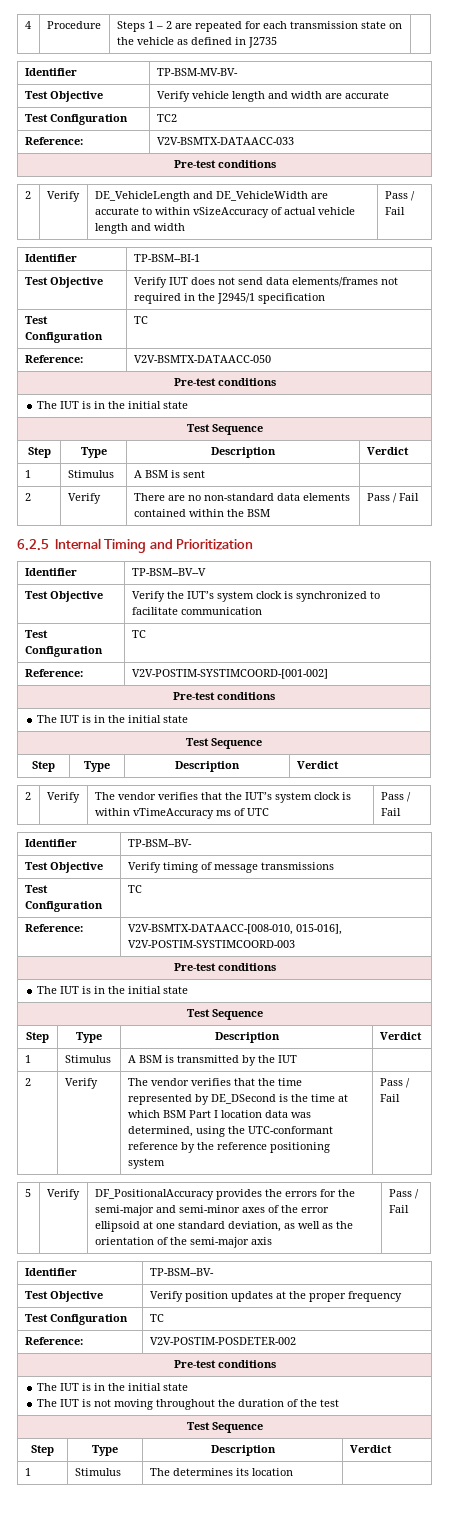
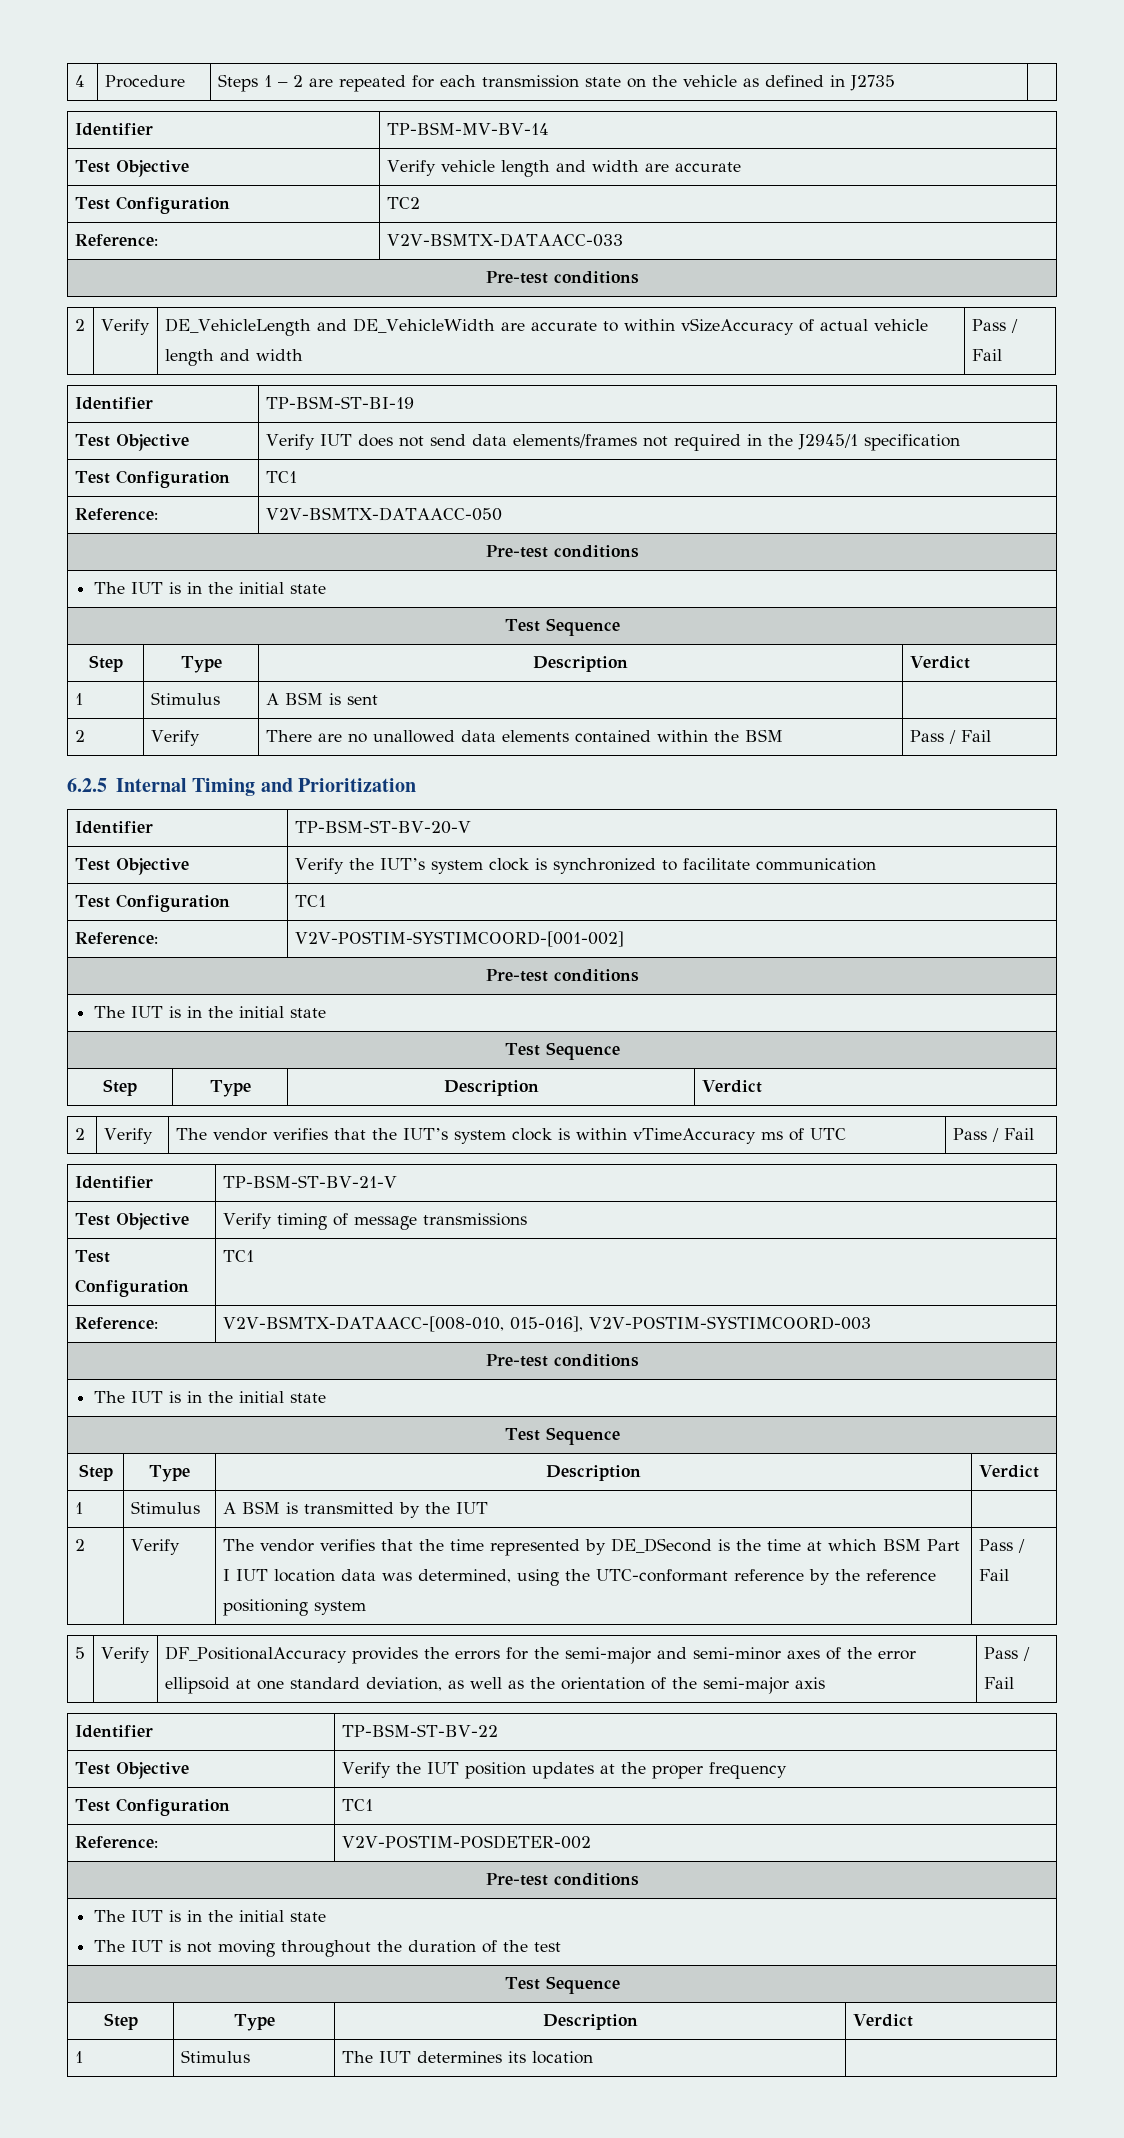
- Identifier | TP-BSM-MV-BV-
+ Identifier | TP-BSM-MV-BV-14
- Identifier | TP-BSM--BI-1
+ Identifier | TP-BSM-ST-BI-19
  Test Objective | Verify IUT does not send data elements/frames not required in the J2945/1 specification
- Test Configuration | TC
+ Test Configuration | TC1
- 2 | Verify | There are no non-standard data elements contained within the BSM | Pass / Fail
+ 2 | Verify | There are no unallowed data elements contained within the BSM | Pass / Fail
- Identifier | TP-BSM--BV--V
+ Identifier | TP-BSM-ST-BV-20-V
  Test Objective | Verify the IUT’s system clock is synchronized to facilitate communication
- Test Configuration | TC
+ Test Configuration | TC1
  2 | Verify | The vendor verifies that the IUT’s system clock is within vTimeAccuracy ms of UTC | Pass / Fail
- Identifier | TP-BSM--BV-
+ Identifier | TP-BSM-ST-BV-21-V
  Test Objective | Verify timing of message transmissions
- Test Configuration | TC
+ Test Configuration | TC1
- 2 | Verify | The vendor verifies that the time represented by DE_DSecond is the time at which BSM Part I location data was determined, using the UTC-conformant reference by the reference positioning system | Pass / Fail
+ 2 | Verify | The vendor verifies that the time represented by DE_DSecond is the time at which BSM Part I IUT location data was determined, using the UTC-conformant reference by the reference positioning system | Pass / Fail
  5 | Verify | DF_PositionalAccuracy provides the errors for the semi-major and semi-minor axes of the error ellipsoid at one standard deviation, as well as the orientation of the semi-major axis | Pass / Fail
- Identifier | TP-BSM--BV-
- Test Objective | Verify position updates at the proper frequency
- Test Configuration | TC
+ Identifier | TP-BSM-ST-BV-22
+ Test Objective | Verify the IUT position updates at the proper frequency
+ Test Configuration | TC1
- 1 | Stimulus | The determines its location |
+ 1 | Stimulus | The IUT determines its location |

